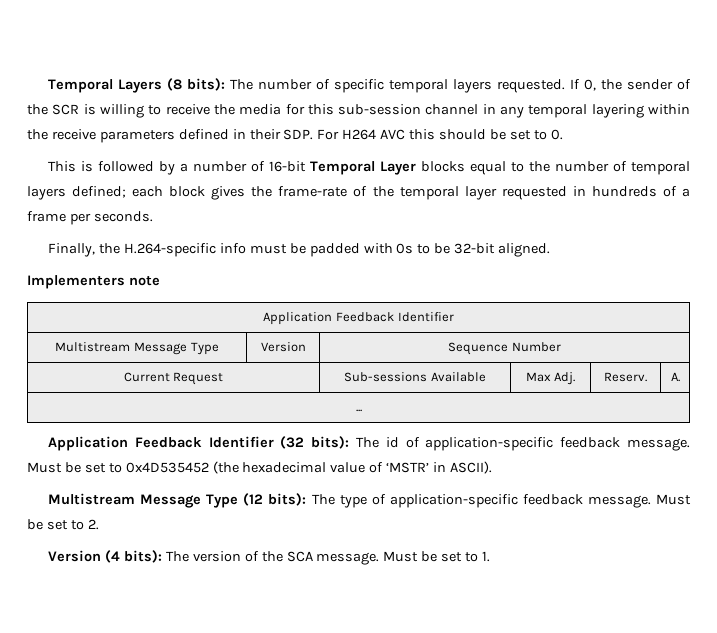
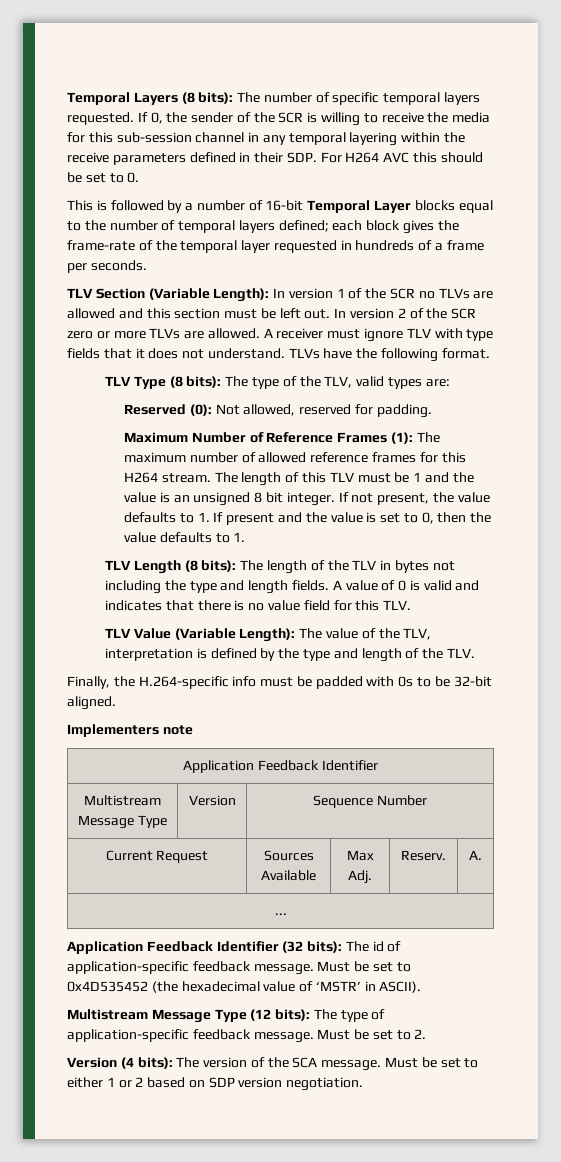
+ TLV Section (Variable Length): In version 1 of the SCR no TLVs are allowed and this section must be left out. In version 2 of the SCR zero or more TLVs are allowed. A receiver must ignore TLV with type fields that it does not understand. TLVs have the following format.
+ TLV Type (8 bits): The type of the TLV, valid types are:
+ Reserved (0): Not allowed, reserved for padding.
+ Maximum Number of Reference Frames (1): The maximum number of allowed reference frames for this H264 stream. The length of this TLV must be 1 and the value is an unsigned 8 bit integer. If not present, the value defaults to 1. If present and the value is set to 0, then the value defaults to 1.
+ TLV Length (8 bits): The length of the TLV in bytes not including the type and length fields. A value of 0 is valid and indicates that there is no value field for this TLV.
+ TLV Value (Variable Length): The value of the TLV, interpretation is defined by the type and length of the TLV.
- Current Request | Sub-sessions Available | Max Adj. | Reserv. | A.
+ Current Request | Sources Available | Max Adj. | Reserv. | A.
- Must be set to 1.
+ Must be set to either 1 or 2 based on SDP version negotiation.

